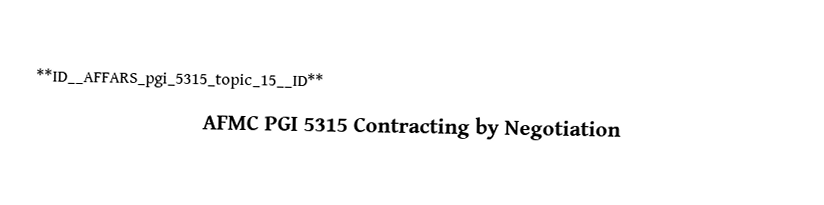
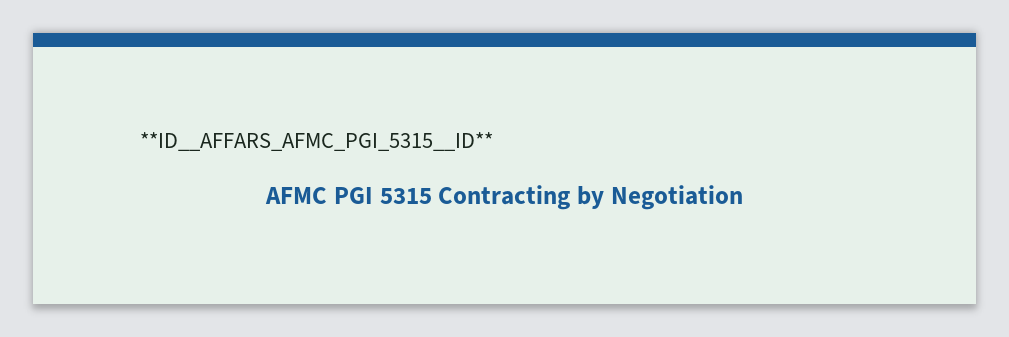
- **ID__AFFARS_pgi_5315_topic_15__ID**
+ **ID__AFFARS_AFMC_PGI_5315__ID**

